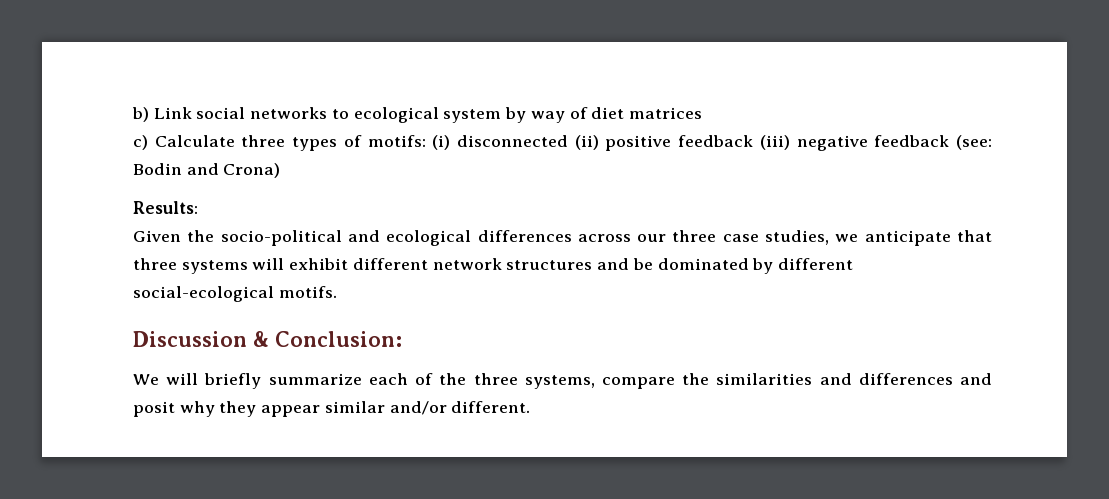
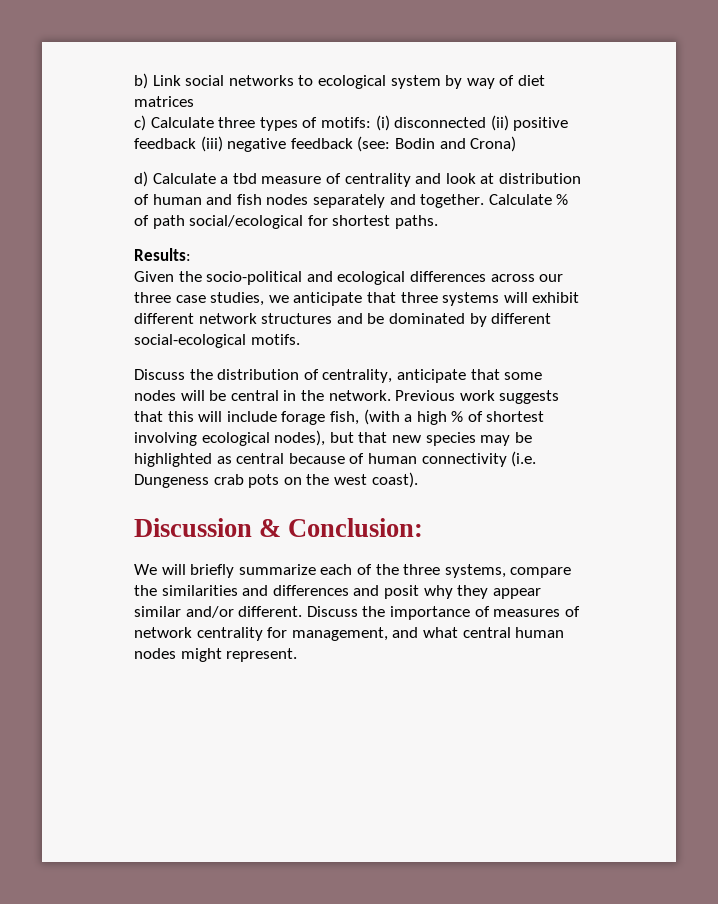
+ d) Calculate a tbd measure of centrality and look at distribution of human and fish nodes separately and together. Calculate % of path social/ecological for shortest paths.
+ Discuss the distribution of centrality, anticipate that some nodes will be central in the network. Previous work suggests that this will include forage fish, (with a high % of shortest involving ecological nodes), but that new species may be highlighted as central because of human connectivity (i.e. Dungeness crab pots on the west coast).
+ Discuss the importance of measures of network centrality for management, and what central human nodes might represent.

